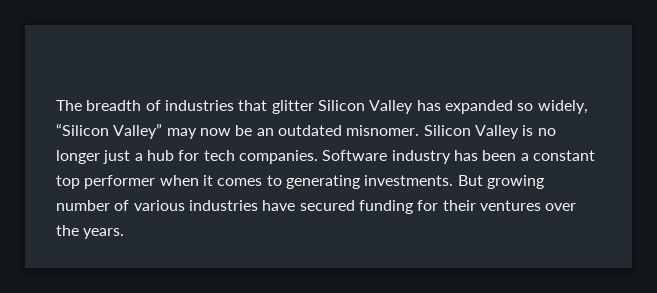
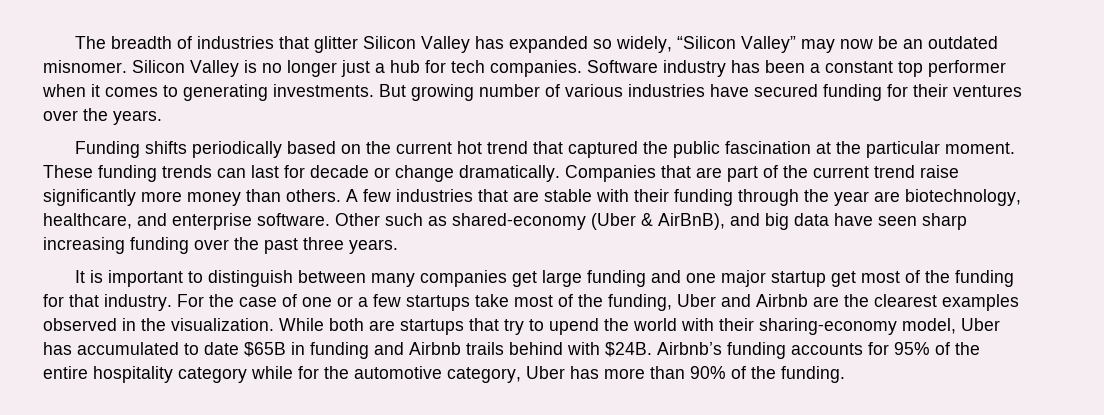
+ Funding shifts periodically based on the current hot trend that captured the public fascination at the particular moment. These funding trends can last for decade or change dramatically. Companies that are part of the current trend raise significantly more money than others. A few industries that are stable with their funding through the year are biotechnology, healthcare, and enterprise software. Other such as shared-economy (Uber & AirBnB), and big data have seen sharp increasing funding over the past three years.
+ It is important to distinguish between many companies get large funding and one major startup get most of the funding for that industry. For the case of one or a few startups take most of the funding, Uber and Airbnb are the clearest examples observed in the visualization. While both are startups that try to upend the world with their sharing-economy model, Uber has accumulated to date $65B in funding and Airbnb trails behind with $24B. Airbnb’s funding accounts for 95% of the entire hospitality category while for the automotive category, Uber has more than 90% of the funding.

